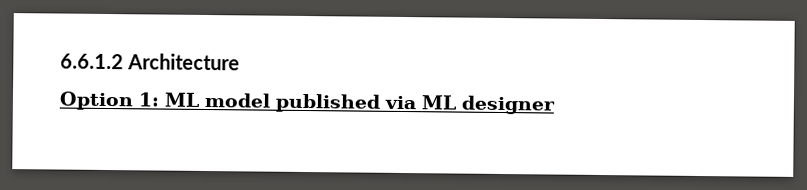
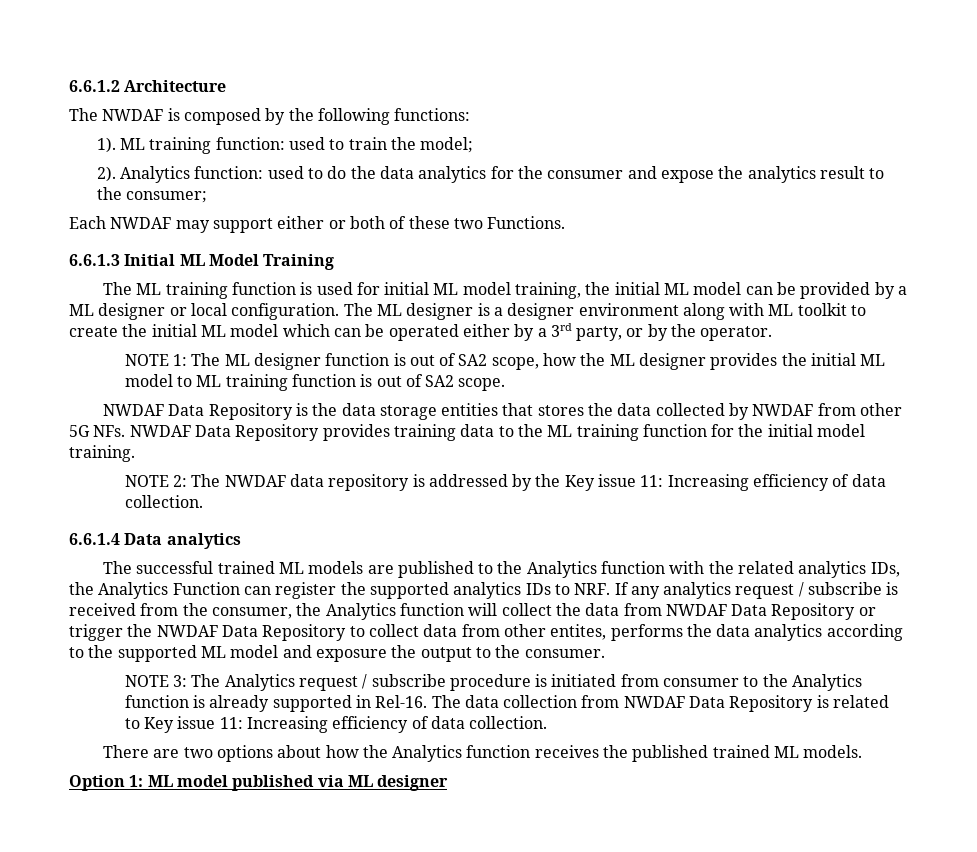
+ The NWDAF is composed by the following functions:
+ 1). ML training function: used to train the model;
+ 2). Analytics function: used to do the data analytics for the consumer and expose the analytics result to the consumer;
+ Each NWDAF may support either or both of these two Functions.
+ 6.6.1.3 Initial ML Model Training
+ The ML training function is used for initial ML model training, the initial ML model can be provided by a ML designer or local configuration. The ML designer is a designer environment along with ML toolkit to create the initial ML model which can be operated either by a 3rd party, or by the operator.
+ NOTE 1: The ML designer function is out of SA2 scope, how the ML designer provides the initial ML model to ML training function is out of SA2 scope.
+ NWDAF Data Repository is the data storage entities that stores the data collected by NWDAF from other 5G NFs. NWDAF Data Repository provides training data to the ML training function for the initial model training.
+ NOTE 2: The NWDAF data repository is addressed by the Key issue 11: Increasing efficiency of data collection.
+ 6.6.1.4 Data analytics
+ The successful trained ML models are published to the Analytics function with the related analytics IDs, the Analytics Function can register the supported analytics IDs to NRF. If any analytics request / subscribe is received from the consumer, the Analytics function will collect the data from NWDAF Data Repository or trigger the NWDAF Data Repository to collect data from other entites, performs the data analytics according to the supported ML model and exposure the output to the consumer.
+ NOTE 3: The Analytics request / subscribe procedure is initiated from consumer to the Analytics function is already supported in Rel-16. The data collection from NWDAF Data Repository is related to Key issue 11: Increasing efficiency of data collection.
+ There are two options about how the Analytics function receives the published trained ML models.

